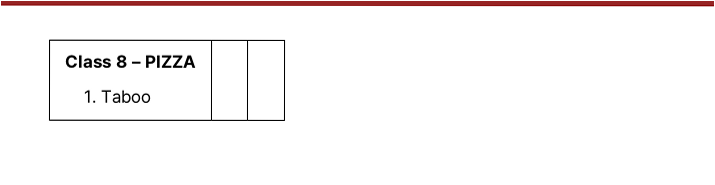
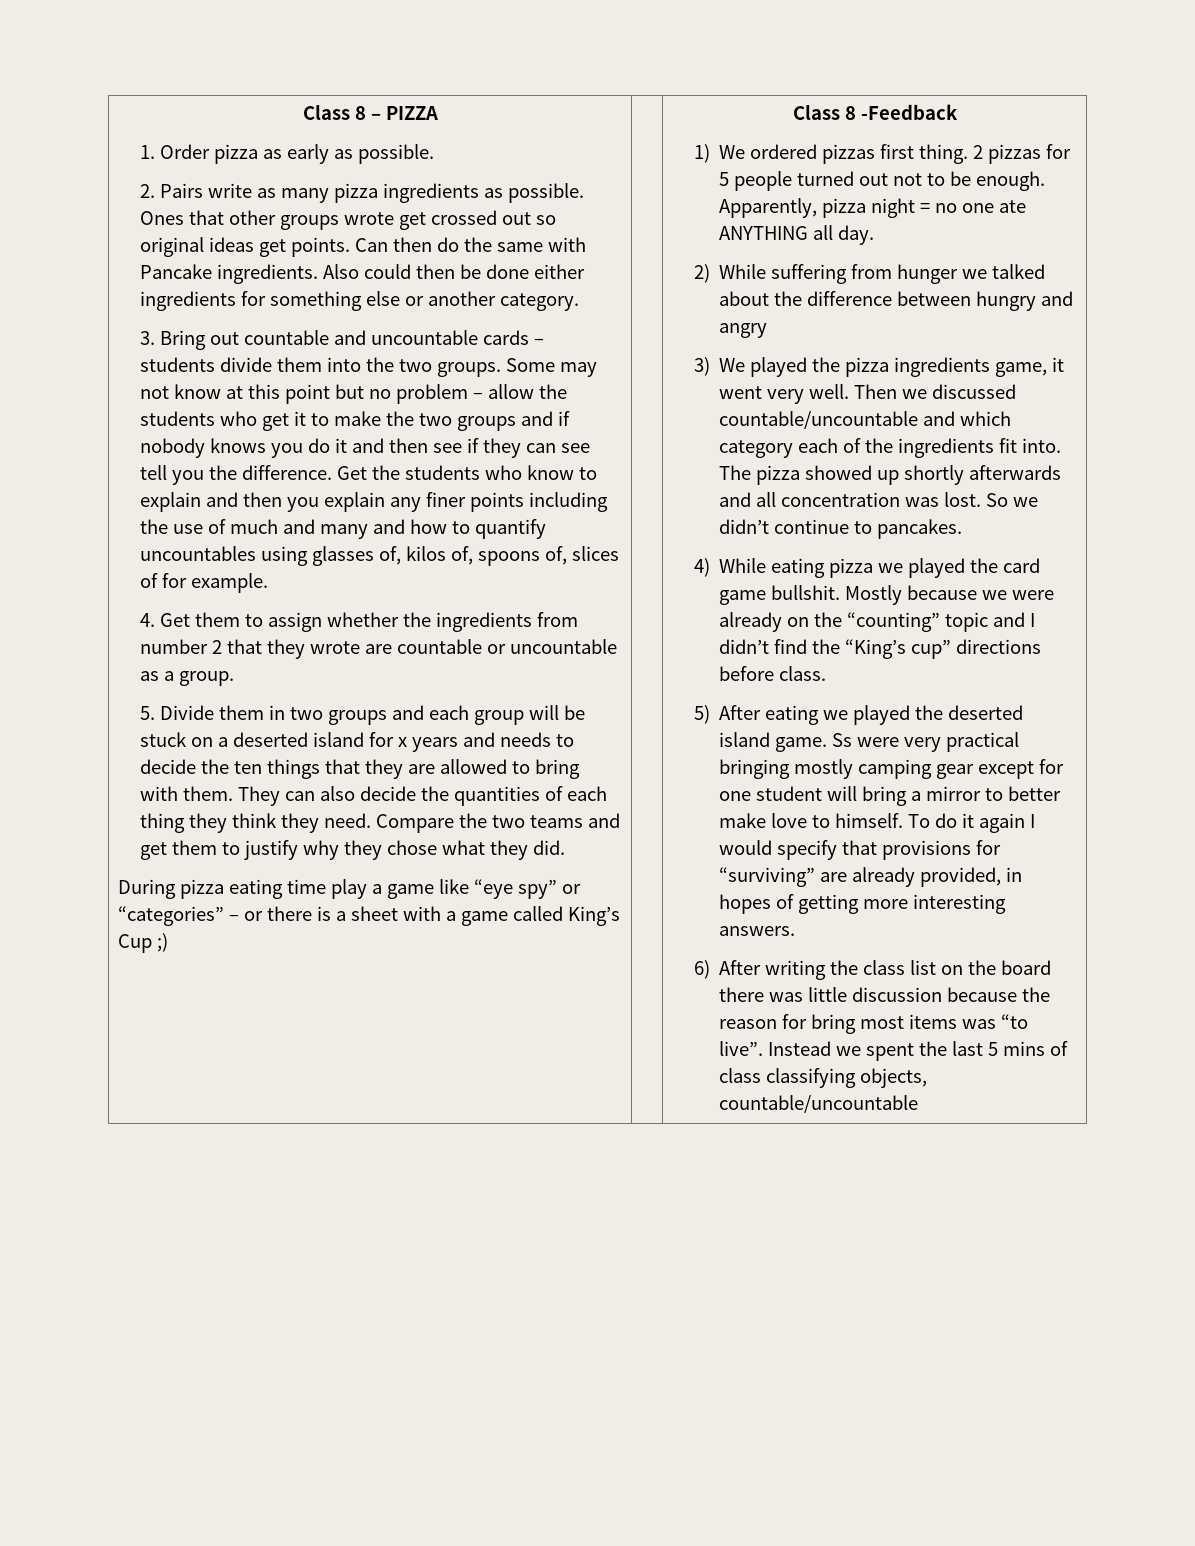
- 1. Taboo
+ 1. Order pizza as early as possible.
+ 2. Pairs write as many pizza ingredients as possible. Ones that other groups wrote get crossed out so original ideas get points. Can then do the same with Pancake ingredients. Also could then be done either ingredients for something else or another category.
+ 3. Bring out countable and uncountable cards – students divide them into the two groups. Some may not know at this point but no problem – allow the students who get it to make the two groups and if nobody knows you do it and then see if they can see tell you the difference. Get the students who know to explain and then you explain any finer points including the use of much and many and how to quantify uncountables using glasses of, kilos of, spoons of, slices of for example.
+ 4. Get them to assign whether the ingredients from number 2 that they wrote are countable or uncountable as a group.
+ 5. Divide them in two groups and each group will be stuck on a deserted island for x years and needs to decide the ten things that they are allowed to bring with them. They can also decide the quantities of each thing they think they need. Compare the two teams and get them to justify why they chose what they did.
+ During pizza eating time play a game like “eye spy” or “categories” – or there is a sheet with a game called King’s Cup ;) | | Class 8 -Feedback
+ 1) We ordered pizzas first thing. 2 pizzas for 5 people turned out not to be enough. Apparently, pizza night = no one ate ANYTHING all day.
+ 2) While suffering from hunger we talked about the difference between hungry and angry
+ 3) We played the pizza ingredients game, it went very well. Then we discussed countable/uncountable and which category each of the ingredients fit into. The pizza showed up shortly afterwards and all concentration was lost. So we didn’t continue to pancakes.
+ 4) While eating pizza we played the card game bullshit. Mostly because we were already on the “counting” topic and I didn’t find the “King’s cup” directions before class.
+ 5) After eating we played the deserted island game. Ss were very practical bringing mostly camping gear except for one student will bring a mirror to better make love to himself. To do it again I would specify that provisions for “surviving” are already provided, in hopes of getting more interesting answers.
+ 6) After writing the class list on the board there was little discussion because the reason for bring most items was “to live”. Instead we spent the last 5 mins of class classifying objects, countable/uncountable

